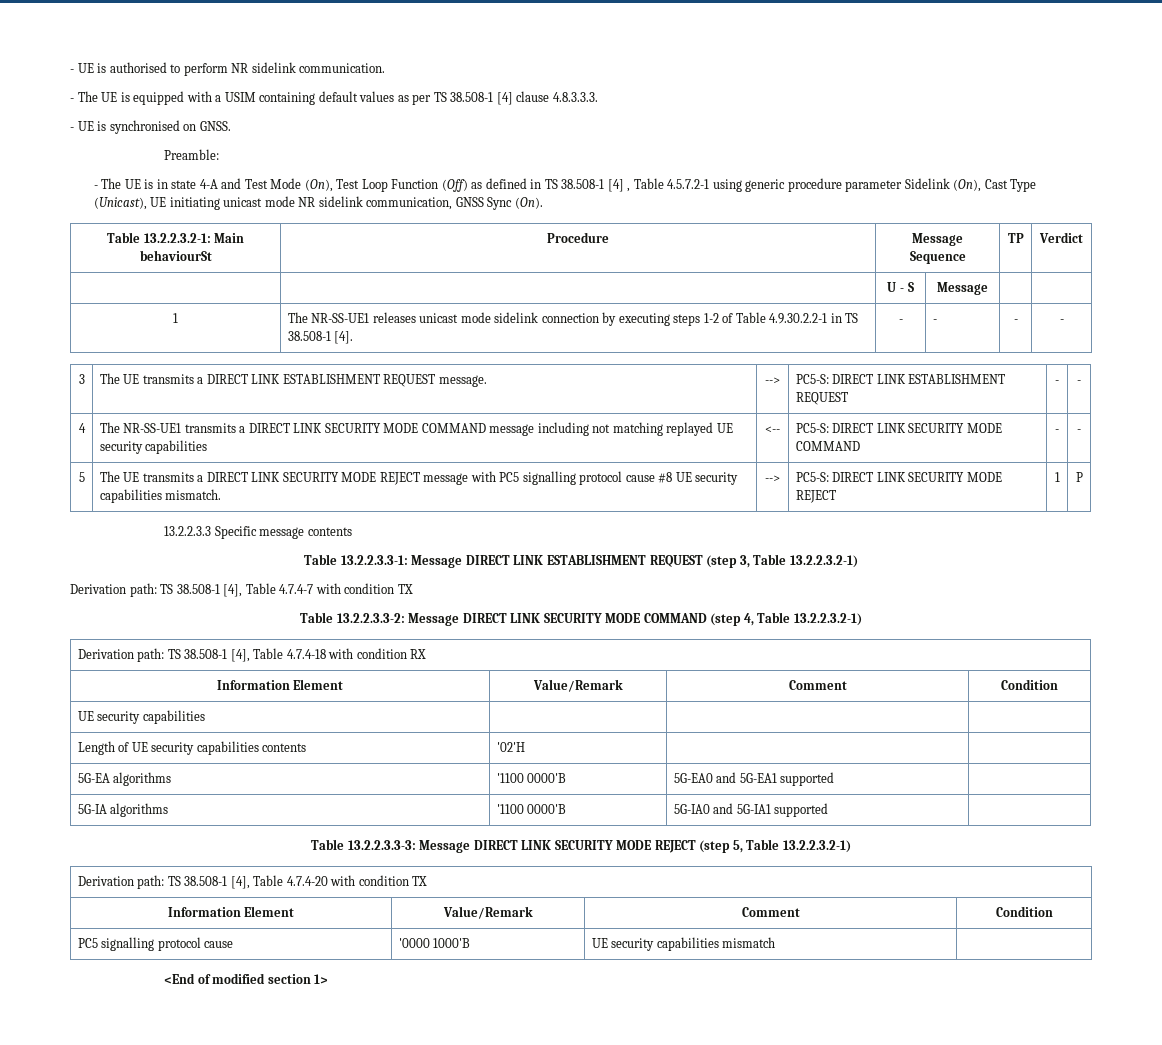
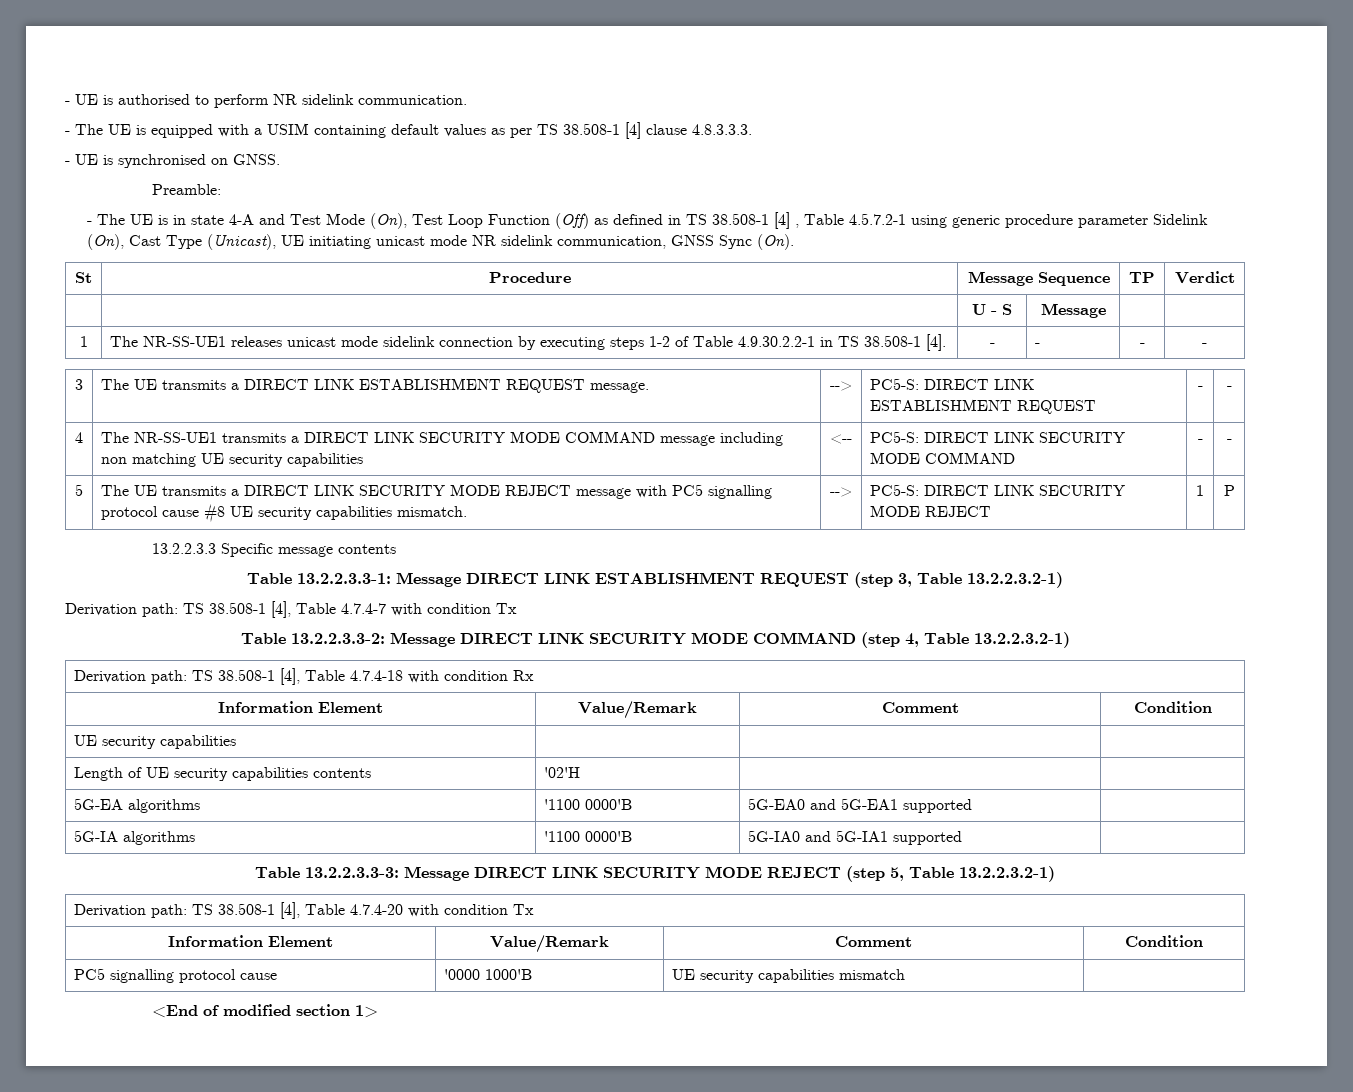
- Table 13.2.2.3.2-1: Main behaviourSt | Procedure | Message Sequence | TP | Verdict
+ St | Procedure | Message Sequence | TP | Verdict
- 4 | The NR-SS-UE1 transmits a DIRECT LINK SECURITY MODE COMMAND message including not matching replayed UE security capabilities | <-- | PC5-S: DIRECT LINK SECURITY MODE COMMAND | - | -
+ 4 | The NR-SS-UE1 transmits a DIRECT LINK SECURITY MODE COMMAND message including non matching UE security capabilities | <-- | PC5-S: DIRECT LINK SECURITY MODE COMMAND | - | -
- Derivation path: TS 38.508-1 [4], Table 4.7.4-7 with condition TX
+ Derivation path: TS 38.508-1 [4], Table 4.7.4-7 with condition Tx
- Derivation path: TS 38.508-1 [4], Table 4.7.4-18 with condition RX
+ Derivation path: TS 38.508-1 [4], Table 4.7.4-18 with condition Rx
- Derivation path: TS 38.508-1 [4], Table 4.7.4-20 with condition TX
+ Derivation path: TS 38.508-1 [4], Table 4.7.4-20 with condition Tx

